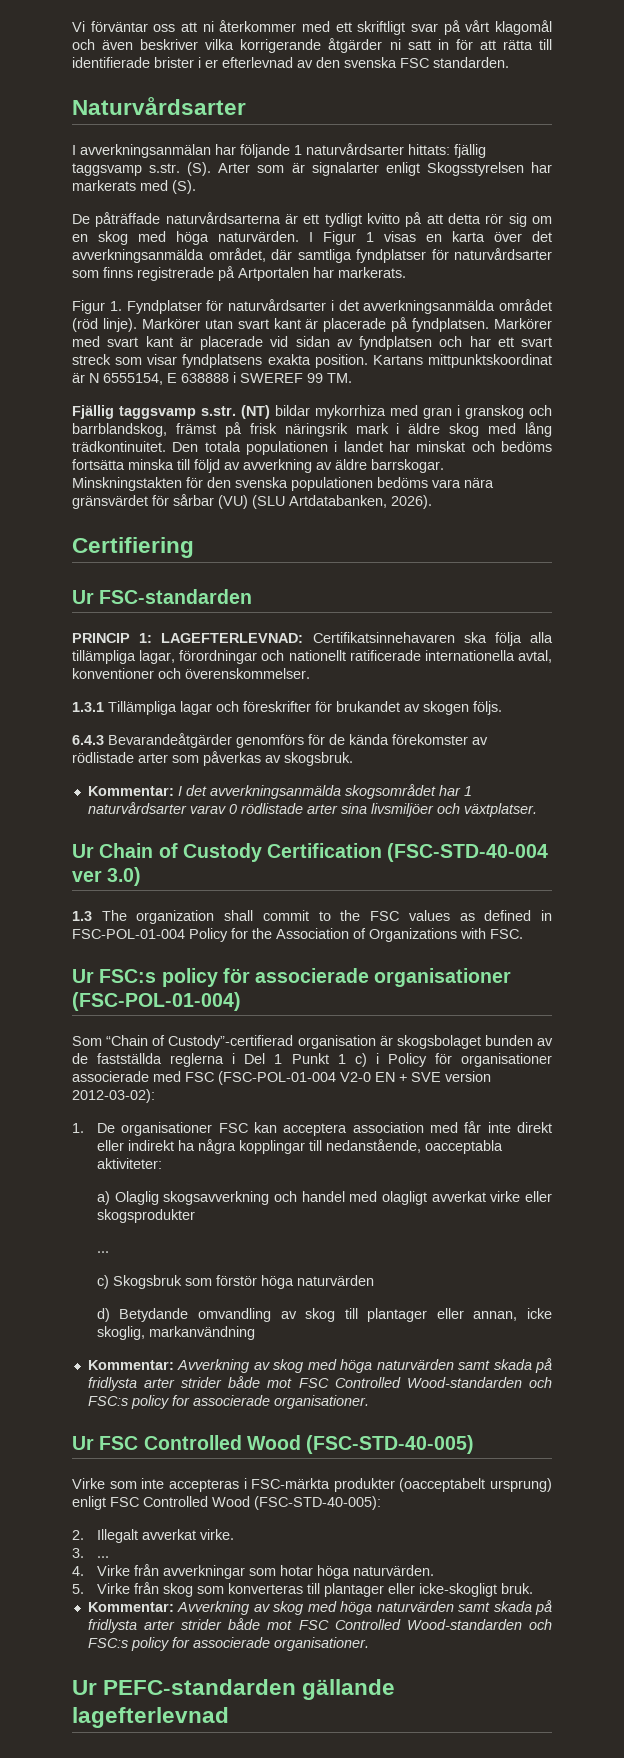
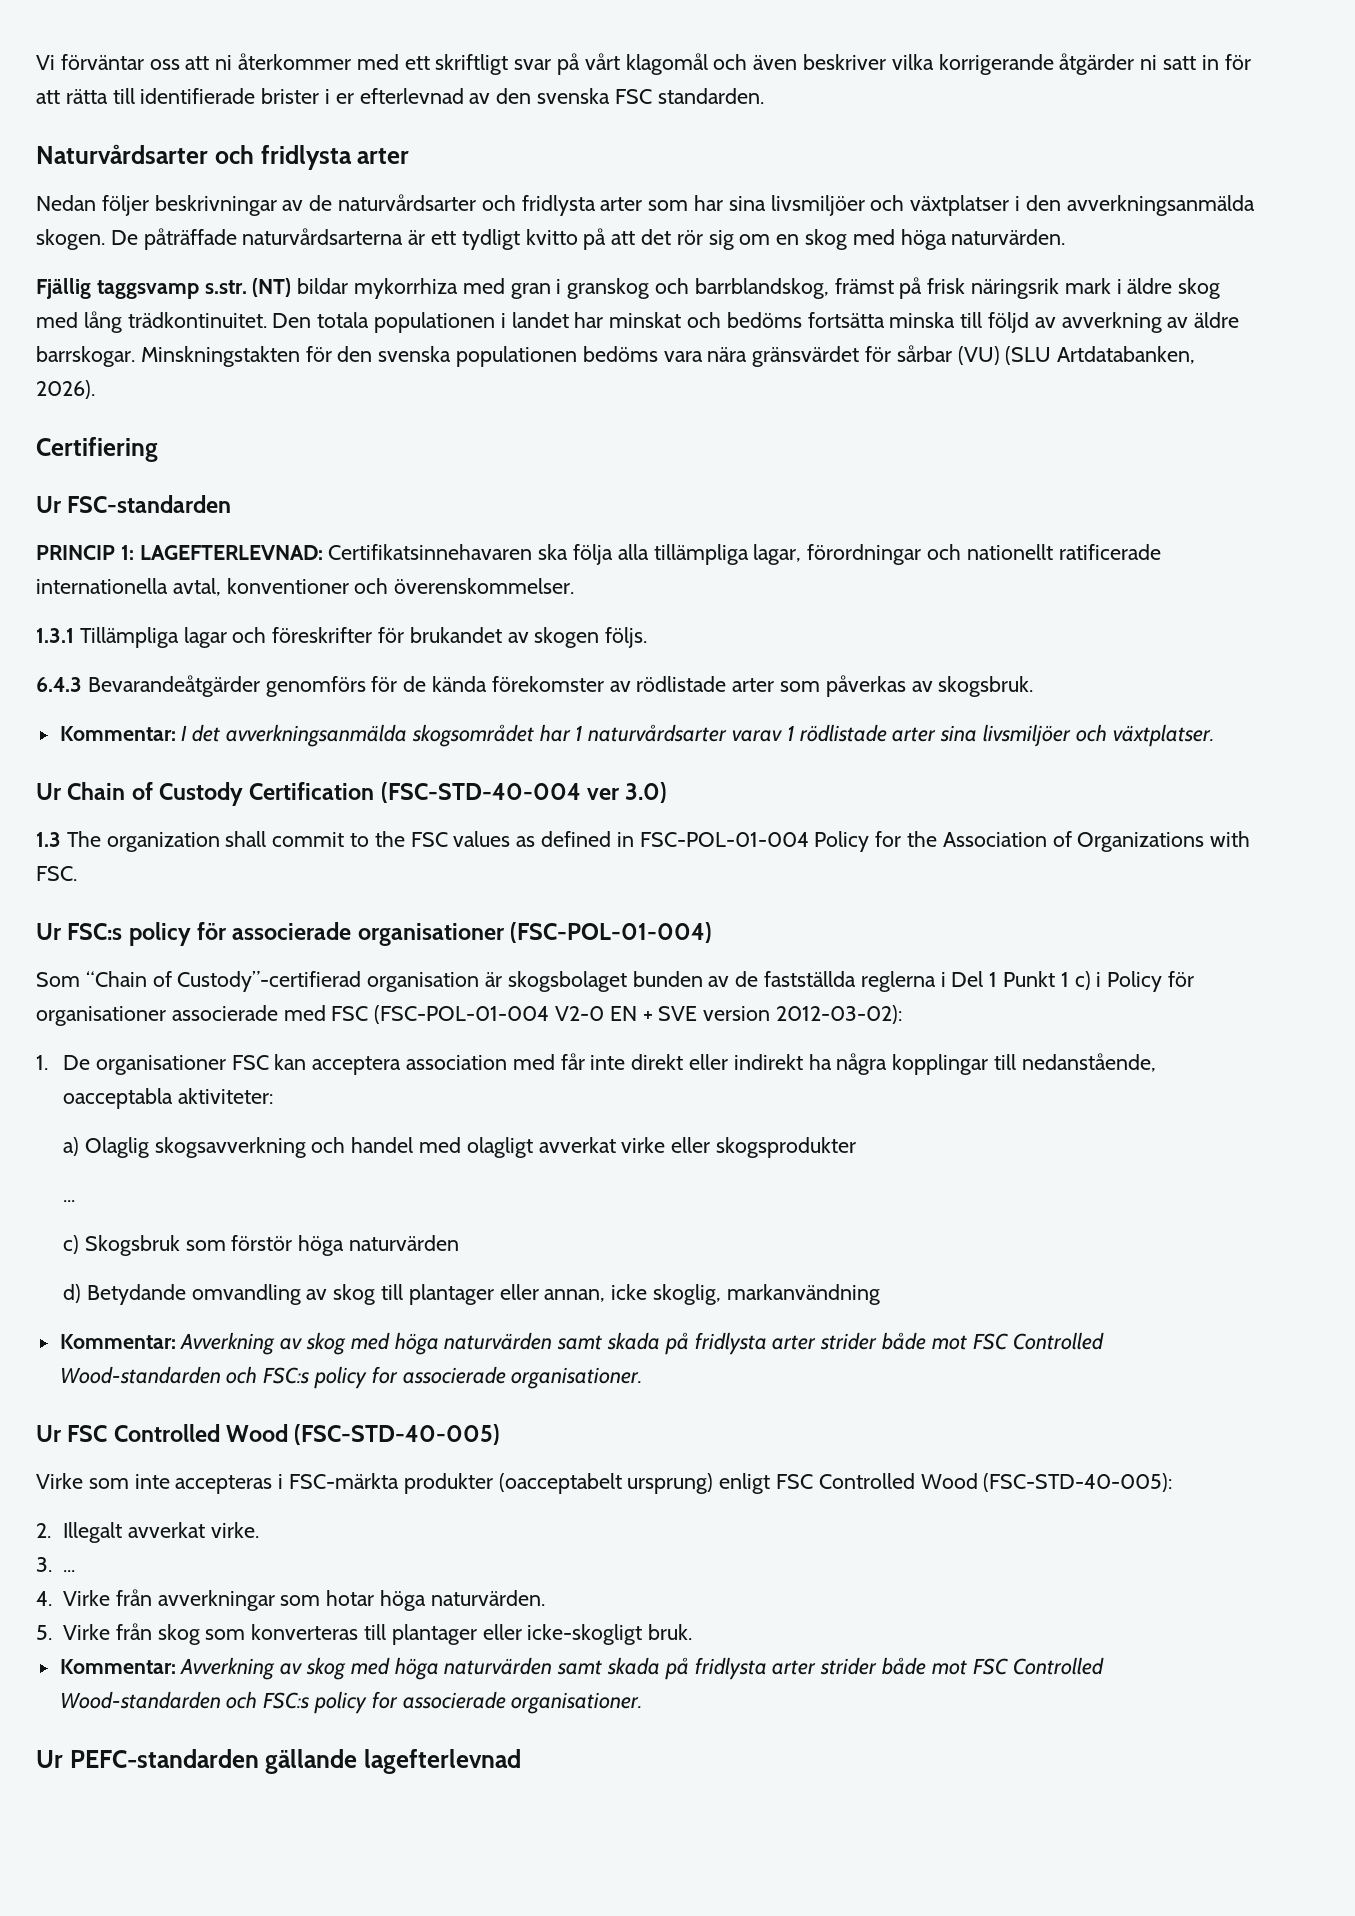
- Naturvårdsarter
- I avverkningsanmälan har följande 1 naturvårdsarter hittats: fjällig taggsvamp s.str. (S). Arter som är signalarter enligt Skogsstyrelsen har markerats med (S).
- De påträffade naturvårdsarterna är ett tydligt kvitto på att detta rör sig om en skog med höga naturvärden. I Figur 1 visas en karta över det avverkningsanmälda området, där samtliga fyndplatser för naturvårdsarter som finns registrerade på Artportalen har markerats.
- Figur 1. Fyndplatser för naturvårdsarter i det avverkningsanmälda området (röd linje). Markörer utan svart kant är placerade på fyndplatsen. Markörer med svart kant är placerade vid sidan av fyndplatsen och har ett svart streck som visar fyndplatsens exakta position. Kartans mittpunktskoordinat är N 6555154, E 638888 i SWEREF 99 TM.
+ Naturvårdsarter och fridlysta arter
+ Nedan följer beskrivningar av de naturvårdsarter och fridlysta arter som har sina livsmiljöer och växtplatser i den avverkningsanmälda skogen. De påträffade naturvårdsarterna är ett tydligt kvitto på att det rör sig om en skog med höga naturvärden.
- Kommentar: I det avverkningsanmälda skogsområdet har 1 naturvårdsarter varav 0 rödlistade arter sina livsmiljöer och växtplatser.
+ Kommentar: I det avverkningsanmälda skogsområdet har 1 naturvårdsarter varav 1 rödlistade arter sina livsmiljöer och växtplatser.

